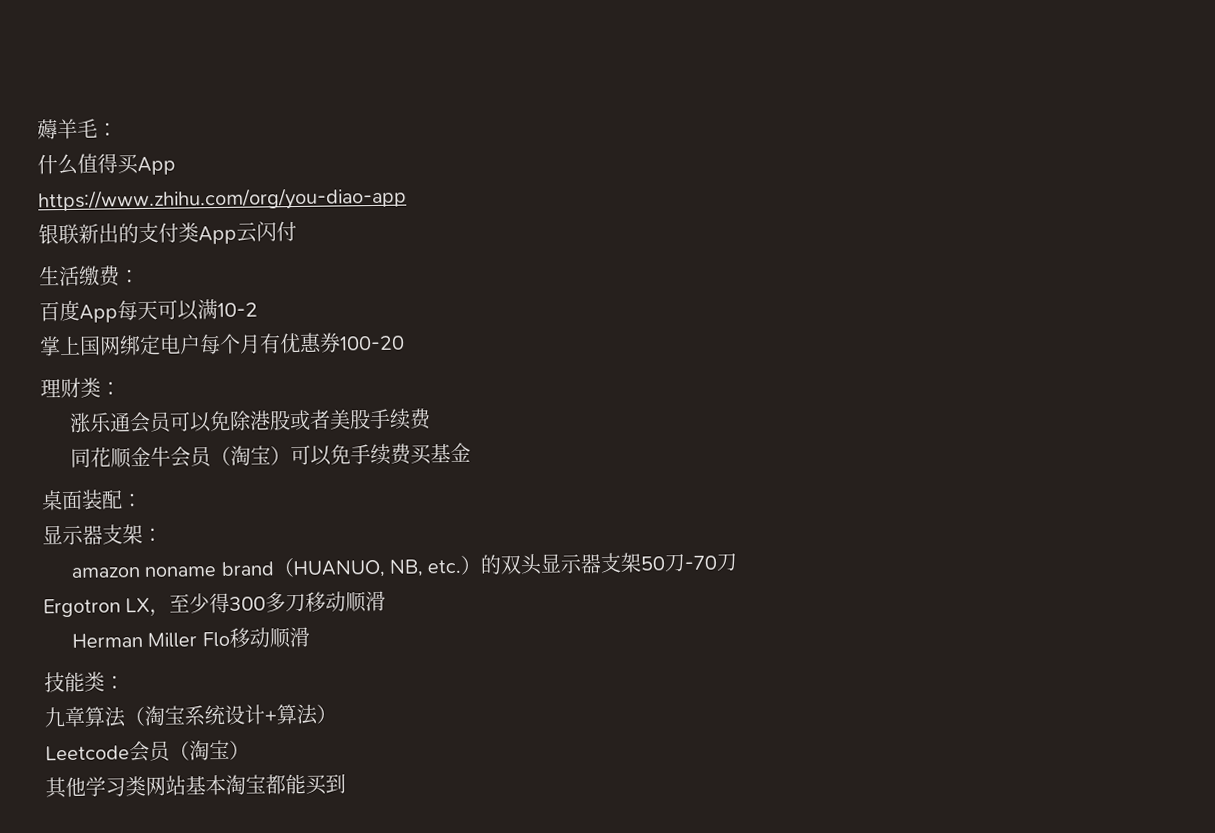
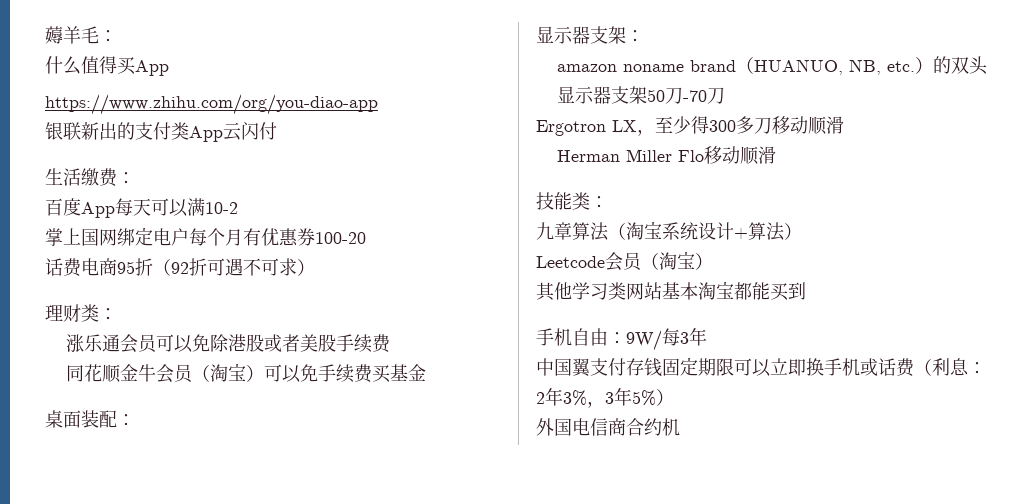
+ 话费电商95折（92折可遇不可求）
+ 手机自由：9W/每3年
+ 中国翼支付存钱固定期限可以立即换手机或话费（利息：2年3%，3年5%）
+ 外国电信商合约机

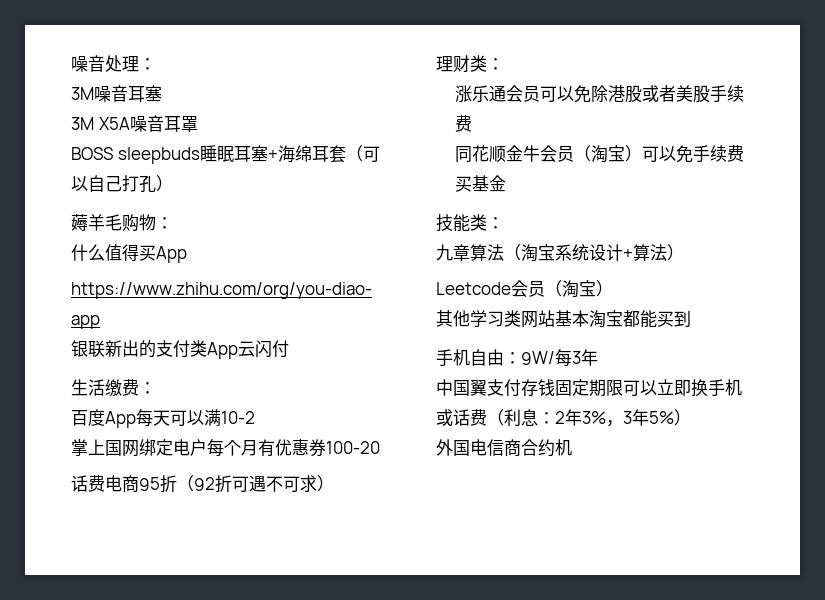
- 薅羊毛：
+ 噪音处理：
+ 3M噪音耳塞
+ 3M X5A噪音耳罩
+ BOSS sleepbuds睡眠耳塞+海绵耳套（可以自己打孔）
+ 薅羊毛购物：
- 桌面装配：
- 显示器支架：
- amazon noname brand（HUANUO, NB, etc.）的双头显示器支架50刀-70刀
- Ergotron LX，至少得300多刀移动顺滑
- Herman Miller Flo移动顺滑

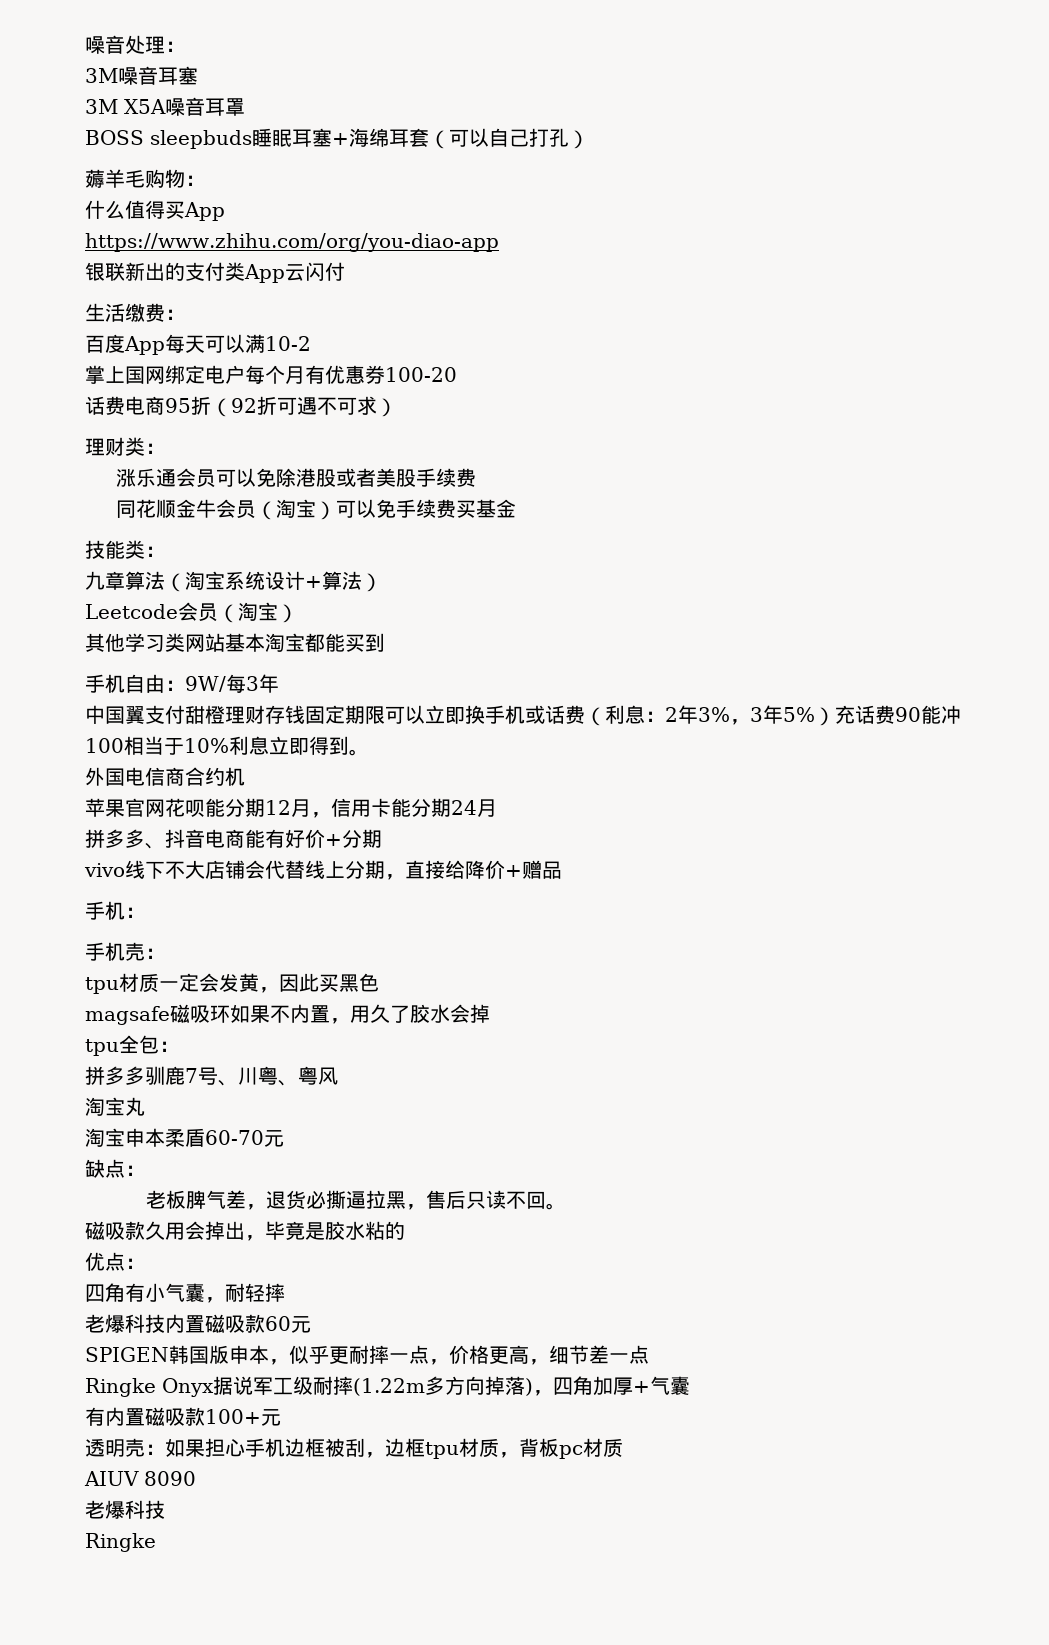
- 中国翼支付存钱固定期限可以立即换手机或话费（利息：2年3%，3年5%）
+ 中国翼支付甜橙理财存钱固定期限可以立即换手机或话费（利息：2年3%，3年5%）充话费90能冲100相当于10%利息立即得到。
  外国电信商合约机
+ 苹果官网花呗能分期12月，信用卡能分期24月
+ 拼多多、抖音电商能有好价+分期
+ vivo线下不大店铺会代替线上分期，直接给降价+赠品
+ 手机：
+ 手机壳：
+ tpu材质一定会发黄，因此买黑色
+ magsafe磁吸环如果不内置，用久了胶水会掉
+ tpu全包：
+ 拼多多驯鹿7号、川粤、粤风
+ 淘宝丸
+ 淘宝申本柔盾60-70元
+ 缺点：
+ 老板脾气差，退货必撕逼拉黑，售后只读不回。
+ 磁吸款久用会掉出，毕竟是胶水粘的
+ 优点：
+ 四角有小气囊，耐轻摔
+ 老爆科技内置磁吸款60元
+ SPIGEN韩国版申本，似乎更耐摔一点，价格更高，细节差一点
+ Ringke Onyx据说军工级耐摔(1.22m多方向掉落)，四角加厚+气囊
+ 有内置磁吸款100+元
+ 透明壳：如果担心手机边框被刮，边框tpu材质，背板pc材质
+ AIUV 8090
+ 老爆科技
+ Ringke

